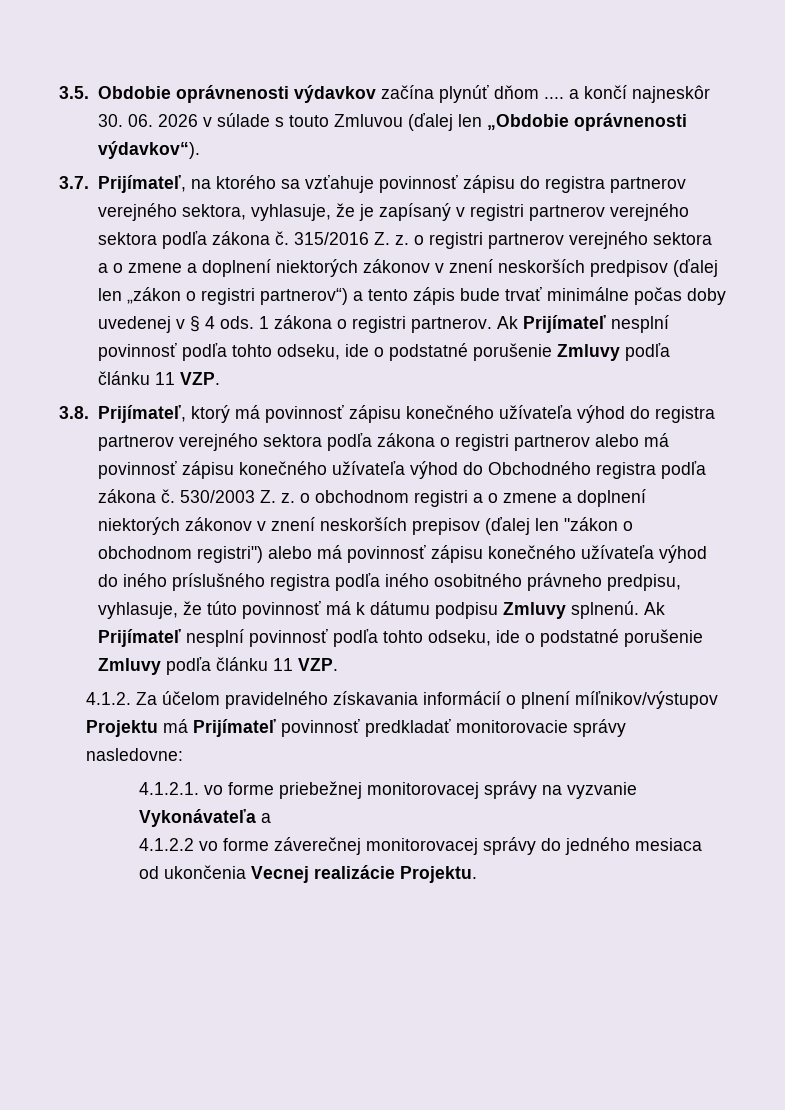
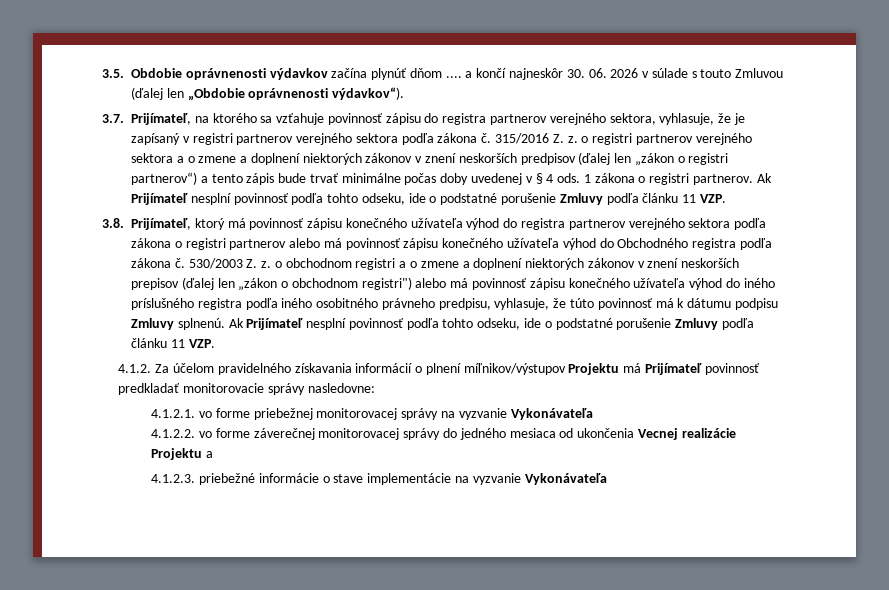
- 530/2003 Z. z. o obchodnom registri a o zmene a doplnení niektorých zákonov v znení neskorších prepisov (ďalej len "zákon o obchodnom registri") alebo má povinnosť zápisu konečného užívateľa výhod do iného príslušného registra podľa iného osobitného právneho predpisu, vyhlasuje, že túto povinnosť má k dátumu podpisu Zmluvy splnenú.
+ 530/2003 Z. z. o obchodnom registri a o zmene a doplnení niektorých zákonov v znení neskorších prepisov (ďalej len „zákon o obchodnom registri") alebo má povinnosť zápisu konečného užívateľa výhod do iného príslušného registra podľa iného osobitného právneho predpisu, vyhlasuje, že túto povinnosť má k dátumu podpisu Zmluvy splnenú.
- 4.1.2.1. vo forme priebežnej monitorovacej správy na vyzvanie Vykonávateľa a
- 4.1.2.2 vo forme záverečnej monitorovacej správy do jedného mesiaca od ukončenia Vecnej realizácie Projektu.
+ 4.1.2.1. vo forme priebežnej monitorovacej správy na vyzvanie Vykonávateľa
+ 4.1.2.2. vo forme záverečnej monitorovacej správy do jedného mesiaca od ukončenia Vecnej realizácie Projektu a
+ 4.1.2.3. priebežné informácie o stave implementácie na vyzvanie Vykonávateľa

